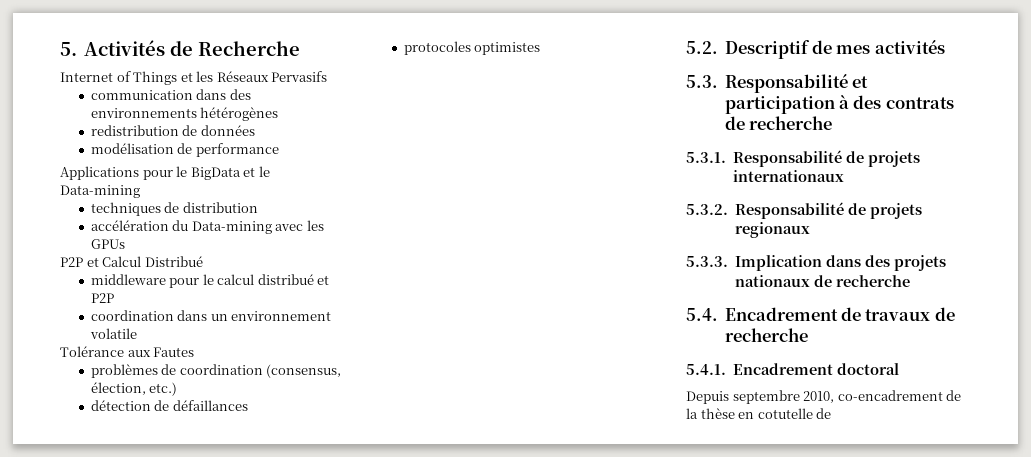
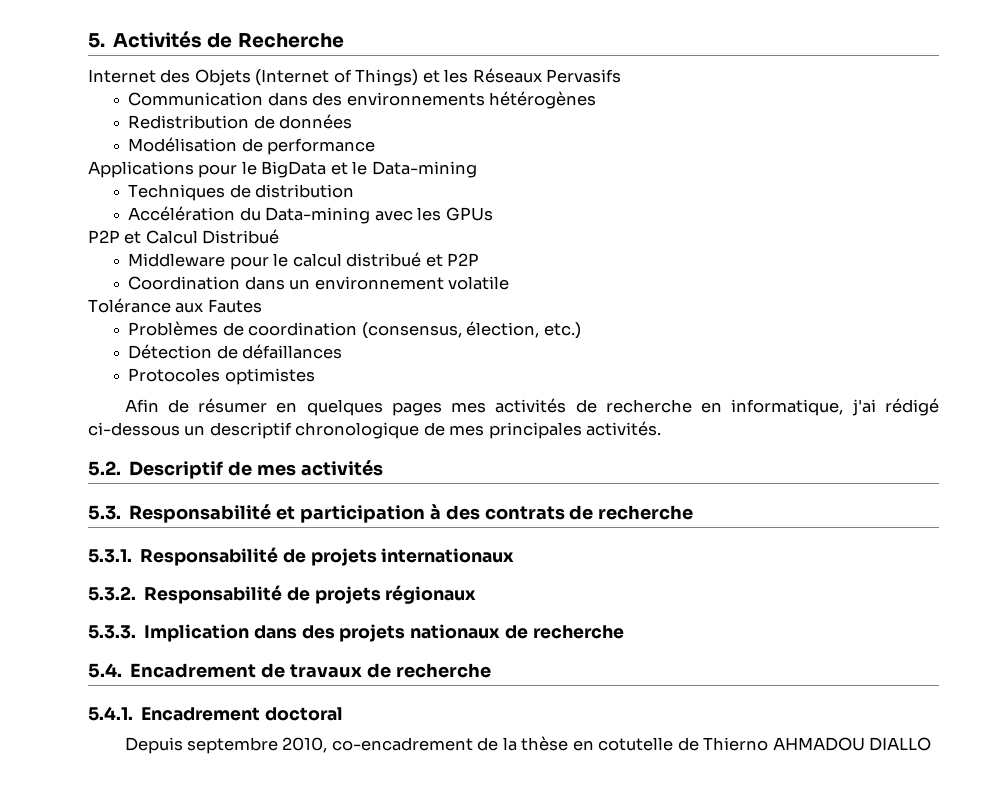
- Internet of Things et les Réseaux Pervasifs
+ Internet des Objets (Internet of Things) et les Réseaux Pervasifs
- communication dans des environnements hétérogènes
+ Communication dans des environnements hétérogènes
- redistribution de données
+ Redistribution de données
- modélisation de performance
+ Modélisation de performance
- techniques de distribution
+ Techniques de distribution
- accélération du Data-mining avec les GPUs
+ Accélération du Data-mining avec les GPUs
- middleware pour le calcul distribué et P2P
+ Middleware pour le calcul distribué et P2P
- coordination dans un environnement volatile
+ Coordination dans un environnement volatile
- problèmes de coordination (consensus, élection, etc.)
+ Problèmes de coordination (consensus, élection, etc.)
- détection de défaillances
+ Détection de défaillances
- protocoles optimistes
+ Protocoles optimistes
+ Afin de résumer en quelques pages mes activités de recherche en informatique, j'ai rédigé ci-dessous un descriptif chronologique de mes principales activités.
- 5.3.2. Responsabilité de projets regionaux
+ 5.3.2. Responsabilité de projets régionaux
- Depuis septembre 2010, co-encadrement de la thèse en cotutelle de
+ Depuis septembre 2010, co-encadrement de la thèse en cotutelle de Thierno AHMADOU DIALLO

